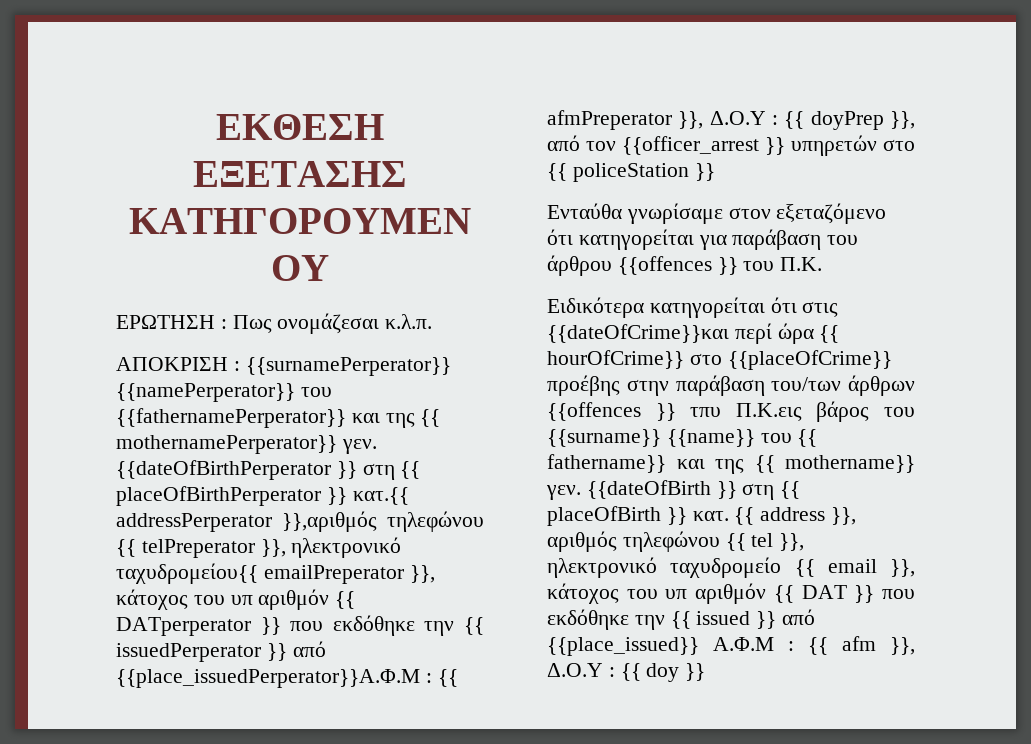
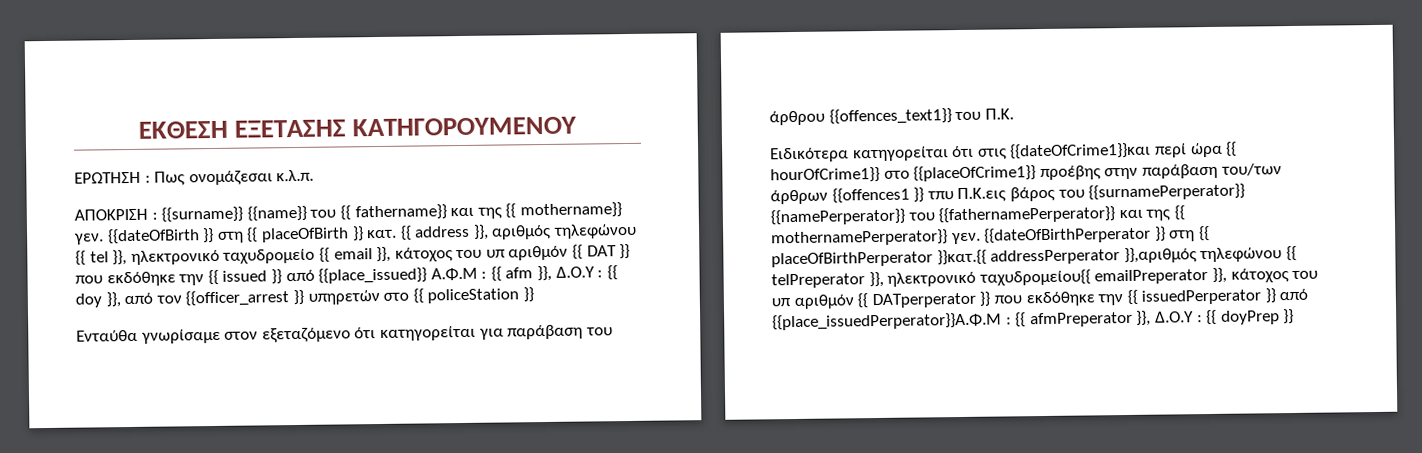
- ΑΠΟΚΡΙΣΗ : {{surnamePerperator}} {{namePerperator}} του {{fathernamePerperator}} και της {{ mothernamePerperator}} γεν. {{dateOfBirthPerperator }} στη {{ placeOfBirthPerperator }} κατ.{{ addressPerperator }},αριθμός τηλεφώνου {{ telPreperator }}, ηλεκτρονικό ταχυδρομείου{{ emailPreperator }}, κάτοχος του υπ αριθμόν {{ DATperperator }} που εκδόθηκε την {{ issuedPerperator }} από {{place_issuedPerperator}}Α.Φ.Μ : {{ afmPreperator }}, Δ.Ο.Υ : {{ doyPrep }}, από τον {{officer_arrest }} υπηρετών στο {{ policeStation }}
- Ενταύθα γνωρίσαμε στον εξεταζόμενο ότι κατηγορείται για παράβαση του άρθρου {{offences }} του Π.Κ.
- Ειδικότερα κατηγορείται ότι στις {{dateOfCrime}}και περί ώρα {{ hourOfCrime}} στο {{placeOfCrime}} προέβης στην παράβαση του/των άρθρων {{offences }} τπυ Π.Κ.εις βάρος του {{surname}} {{name}} του {{ fathername}} και της {{ mothername}} γεν.
+ ΑΠΟΚΡΙΣΗ : {{surname}} {{name}} του {{ fathername}} και της {{ mothername}} γεν.
- {{ address }}, αριθμός τηλεφώνου {{ tel }}, ηλεκτρονικό ταχυδρομείο {{ email }}, κάτοχος του υπ αριθμόν {{ DAT }} που εκδόθηκε την {{ issued }} από {{place_issued}} Α.Φ.Μ : {{ afm }}, Δ.Ο.Υ : {{ doy }}
+ {{ address }}, αριθμός τηλεφώνου {{ tel }}, ηλεκτρονικό ταχυδρομείο {{ email }}, κάτοχος του υπ αριθμόν {{ DAT }} που εκδόθηκε την {{ issued }} από {{place_issued}} Α.Φ.Μ : {{ afm }}, Δ.Ο.Υ : {{ doy }}, από τον {{officer_arrest }} υπηρετών στο {{ policeStation }}
+ Ενταύθα γνωρίσαμε στον εξεταζόμενο ότι κατηγορείται για παράβαση του άρθρου {{offences_text1}} του Π.Κ.
+ Ειδικότερα κατηγορείται ότι στις {{dateOfCrime1}}και περί ώρα {{ hourOfCrime1}} στο {{placeOfCrime1}} προέβης στην παράβαση του/των άρθρων {{offences1 }} τπυ Π.Κ.εις βάρος του {{surnamePerperator}} {{namePerperator}} του {{fathernamePerperator}} και της {{ mothernamePerperator}} γεν. {{dateOfBirthPerperator }} στη {{ placeOfBirthPerperator }}κατ.{{ addressPerperator }},αριθμός τηλεφώνου {{ telPreperator }}, ηλεκτρονικό ταχυδρομείου{{ emailPreperator }}, κάτοχος του υπ αριθμόν {{ DATperperator }} που εκδόθηκε την {{ issuedPerperator }} από {{place_issuedPerperator}}Α.Φ.Μ : {{ afmPreperator }}, Δ.Ο.Υ : {{ doyPrep }}

